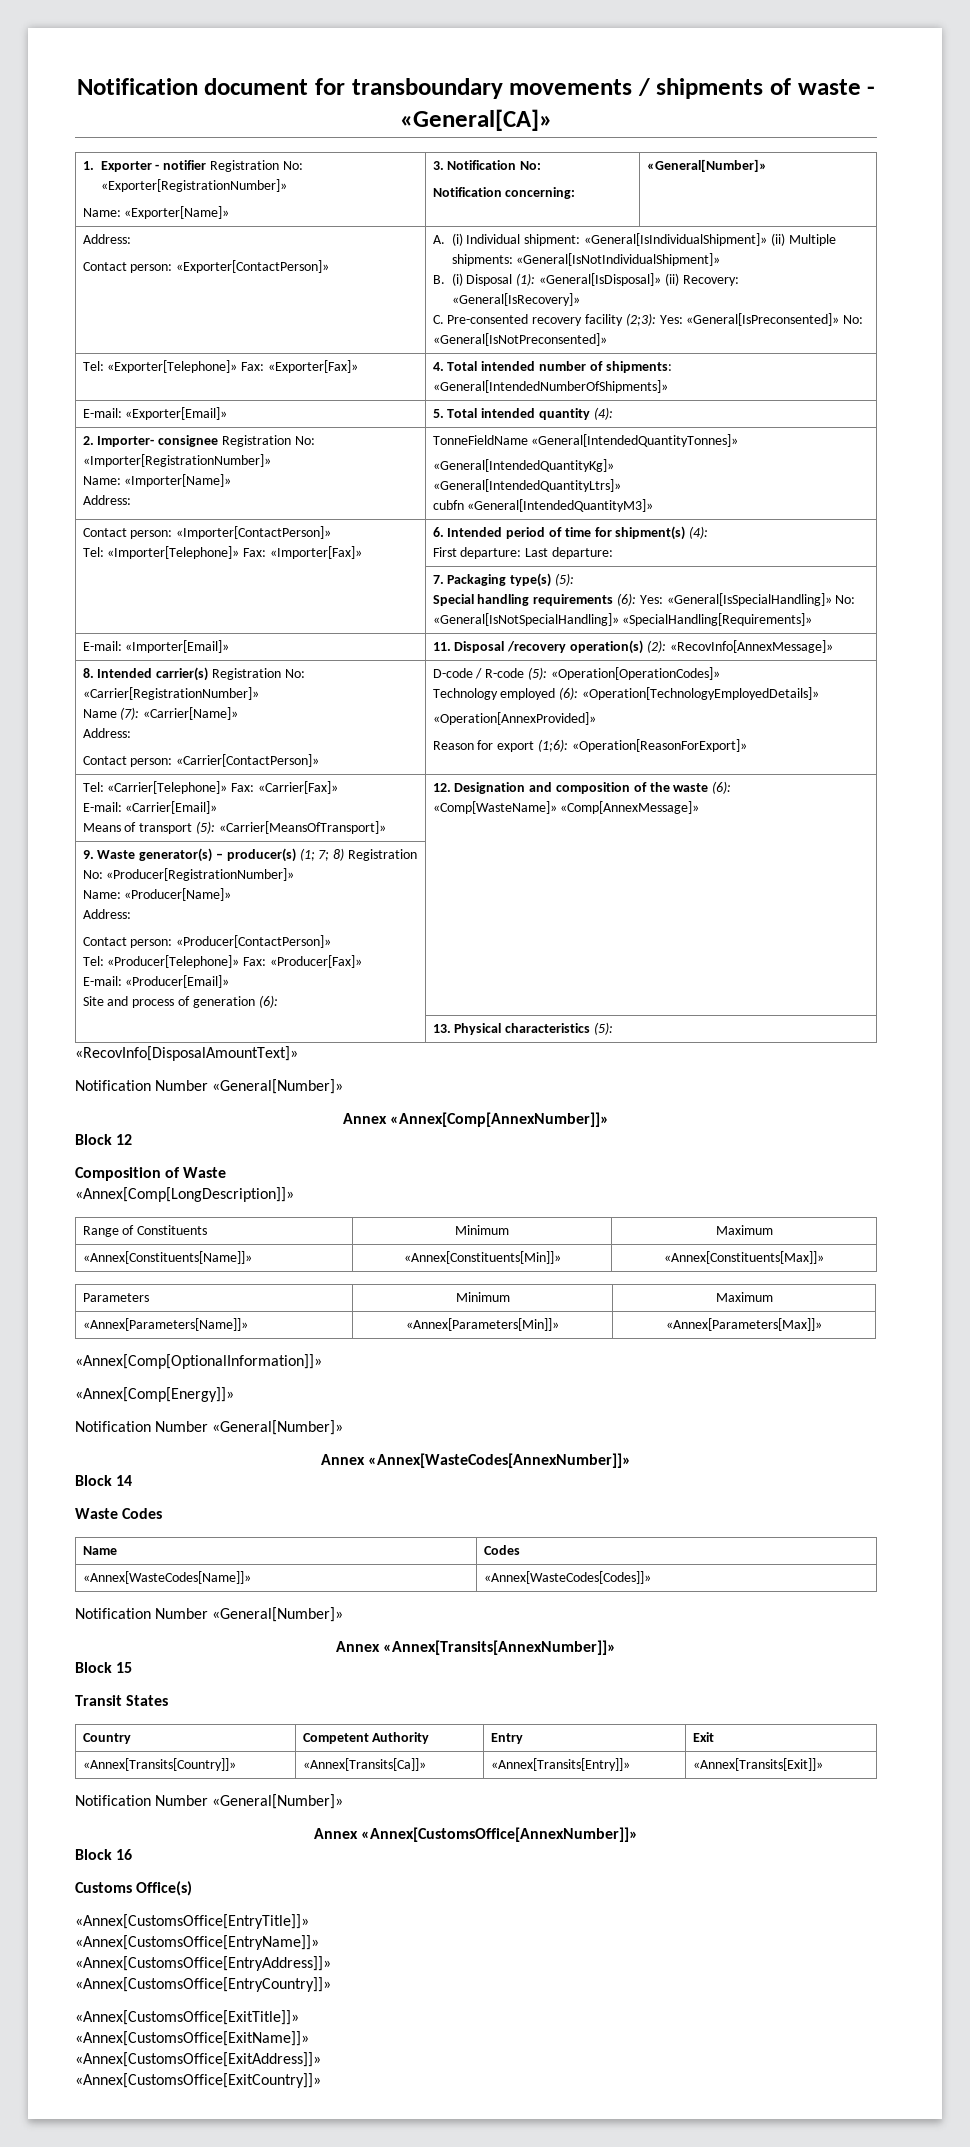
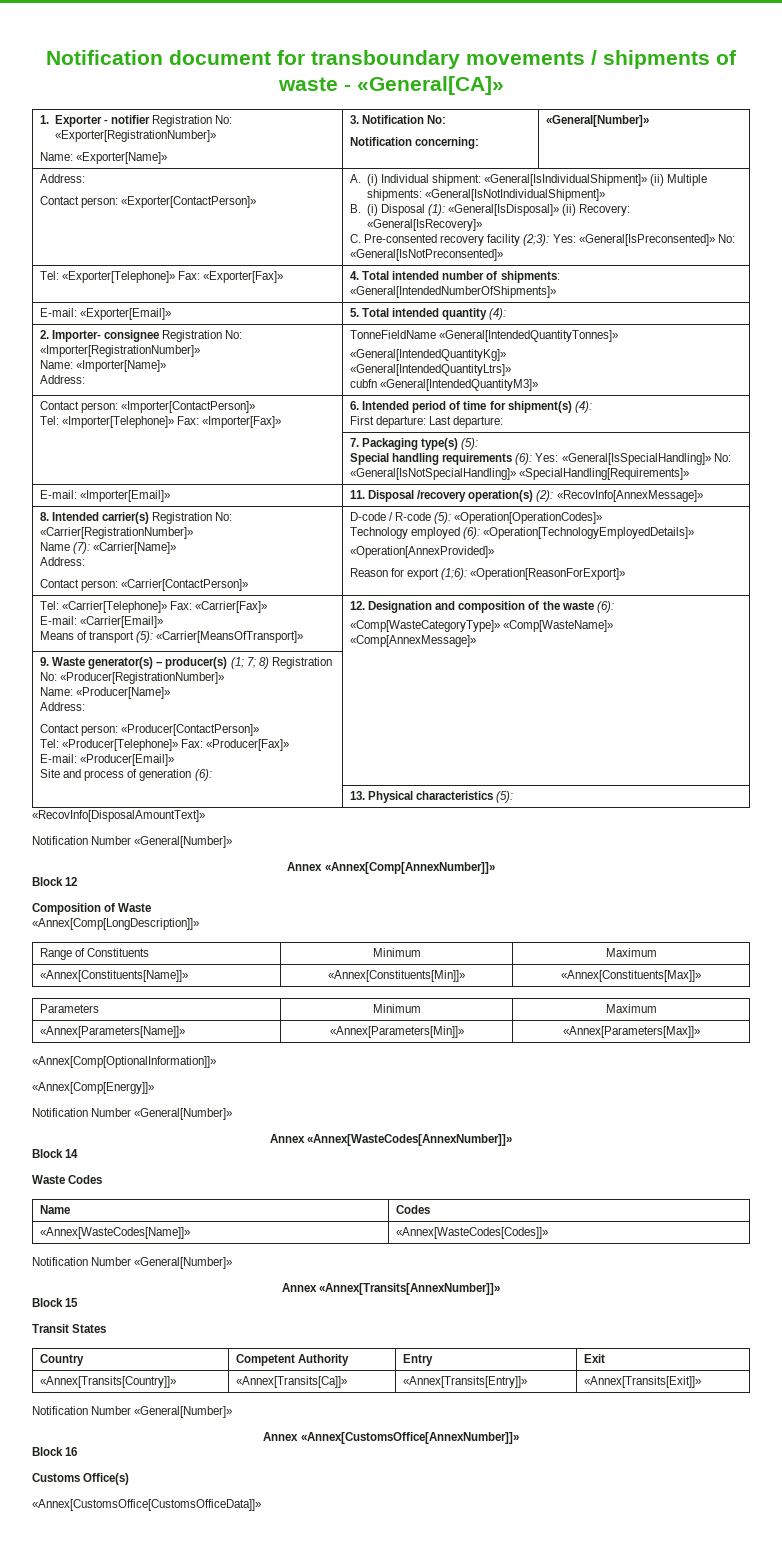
  Tel: «Carrier[Telephone]» Fax: «Carrier[Fax]»
  E-mail: «Carrier[Email]»
  Means of transport (5): «Carrier[MeansOfTransport]» | 12. Designation and composition of the waste (6):
- «Comp[WasteName]» «Comp[AnnexMessage]»
+ «Comp[WasteCategoryType]» «Comp[WasteName]» «Comp[AnnexMessage]»
- «Annex[CustomsOffice[EntryTitle]]»
- «Annex[CustomsOffice[EntryName]]»
- «Annex[CustomsOffice[EntryAddress]]»
- «Annex[CustomsOffice[EntryCountry]]»
- «Annex[CustomsOffice[ExitTitle]]»
- «Annex[CustomsOffice[ExitName]]»
- «Annex[CustomsOffice[ExitAddress]]»
- «Annex[CustomsOffice[ExitCountry]]»
+ «Annex[CustomsOffice[CustomsOfficeData]]»

